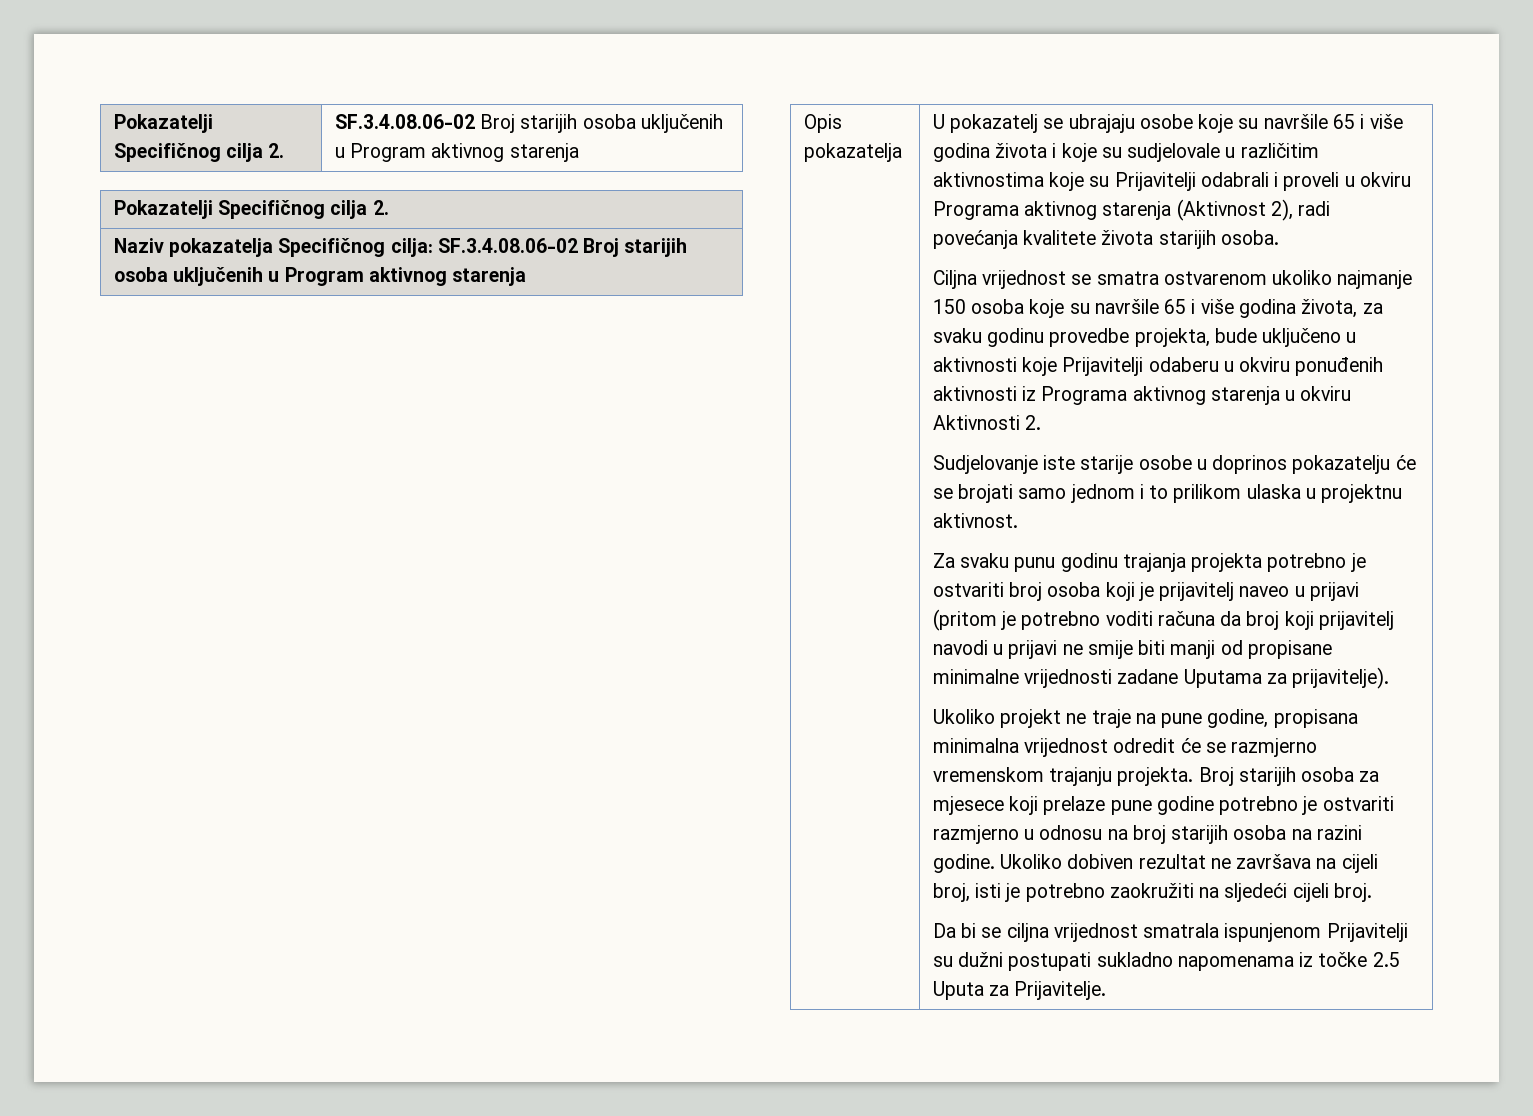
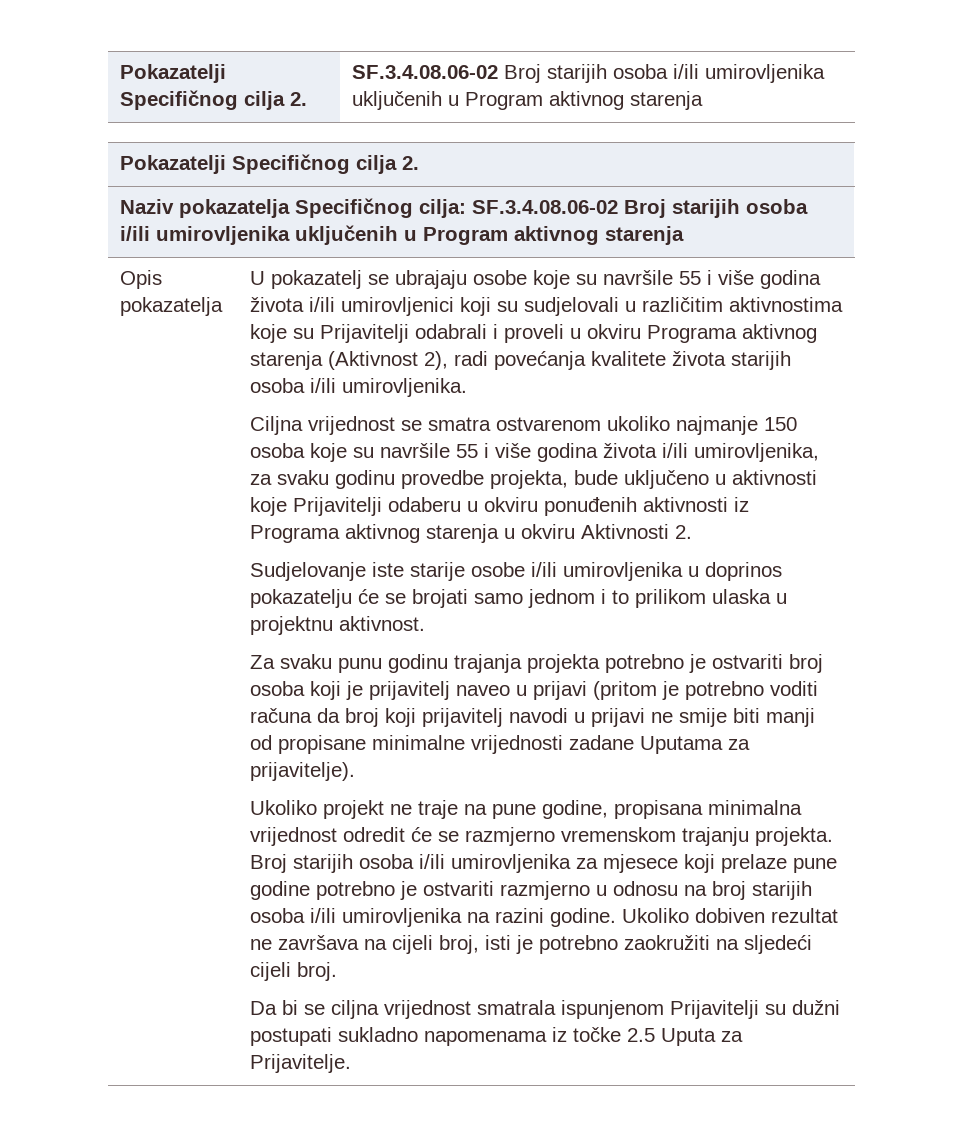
- Pokazatelji Specifičnog cilja 2. | SF.3.4.08.06-02 Broj starijih osoba uključenih u Program aktivnog starenja
+ Pokazatelji Specifičnog cilja 2. | SF.3.4.08.06-02 Broj starijih osoba i/ili umirovljenika uključenih u Program aktivnog starenja
- Naziv pokazatelja Specifičnog cilja: SF.3.4.08.06-02 Broj starijih osoba uključenih u Program aktivnog starenja
+ Naziv pokazatelja Specifičnog cilja: SF.3.4.08.06-02 Broj starijih osoba i/ili umirovljenika uključenih u Program aktivnog starenja
- U pokazatelj se ubrajaju osobe koje su navršile 65 i više godina života i koje su sudjelovale u različitim aktivnostima koje su Prijavitelji odabrali i proveli u okviru Programa aktivnog starenja (Aktivnost 2), radi povećanja kvalitete života starijih osoba.
+ U pokazatelj se ubrajaju osobe koje su navršile 55 i više godina života i/ili umirovljenici koji su sudjelovali u različitim aktivnostima koje su Prijavitelji odabrali i proveli u okviru Programa aktivnog starenja (Aktivnost 2), radi povećanja kvalitete života starijih osoba i/ili umirovljenika.
- Ciljna vrijednost se smatra ostvarenom ukoliko najmanje 150 osoba koje su navršile 65 i više godina života, za svaku godinu provedbe projekta, bude uključeno u aktivnosti koje Prijavitelji odaberu u okviru ponuđenih aktivnosti iz Programa aktivnog starenja u okviru Aktivnosti 2.
+ Ciljna vrijednost se smatra ostvarenom ukoliko najmanje 150 osoba koje su navršile 55 i više godina života i/ili umirovljenika, za svaku godinu provedbe projekta, bude uključeno u aktivnosti koje Prijavitelji odaberu u okviru ponuđenih aktivnosti iz Programa aktivnog starenja u okviru Aktivnosti 2.
- Sudjelovanje iste starije osobe u doprinos pokazatelju će se brojati samo jednom i to prilikom ulaska u projektnu aktivnost.
+ Sudjelovanje iste starije osobe i/ili umirovljenika u doprinos pokazatelju će se brojati samo jednom i to prilikom ulaska u projektnu aktivnost.
- Broj starijih osoba za mjesece koji prelaze pune godine potrebno je ostvariti razmjerno u odnosu na broj starijih osoba na razini godine.
+ Broj starijih osoba i/ili umirovljenika za mjesece koji prelaze pune godine potrebno je ostvariti razmjerno u odnosu na broj starijih osoba i/ili umirovljenika na razini godine.

